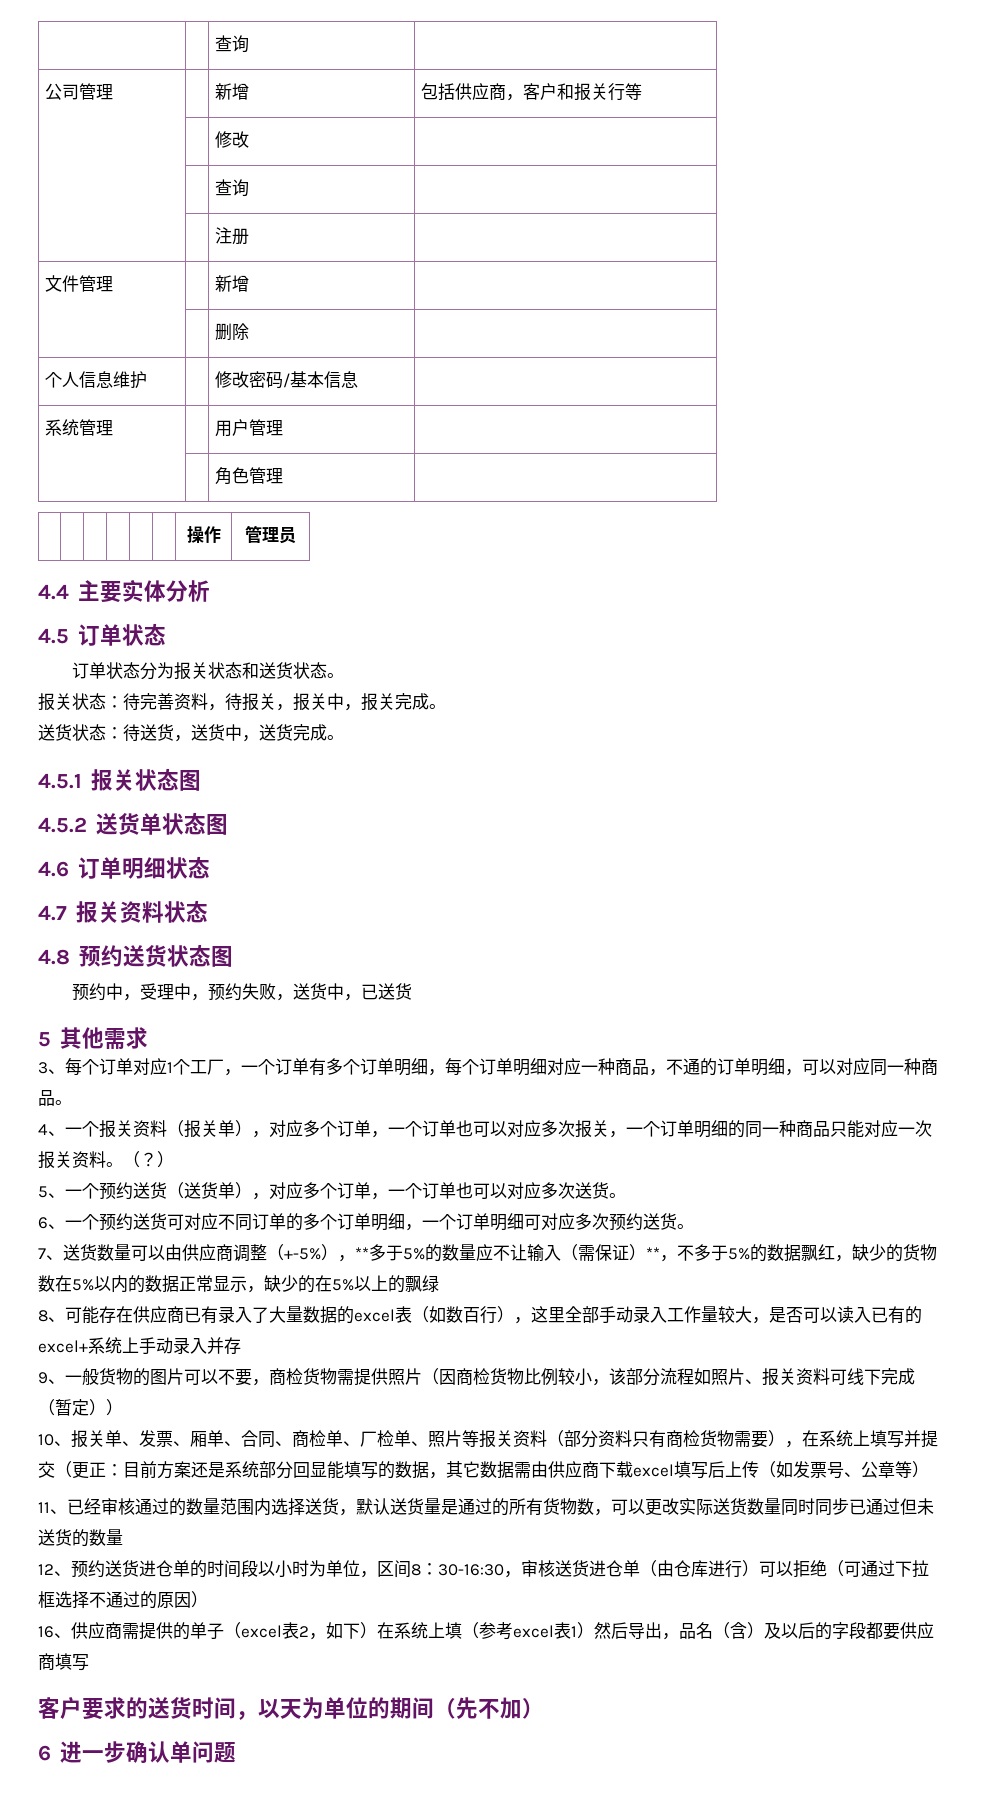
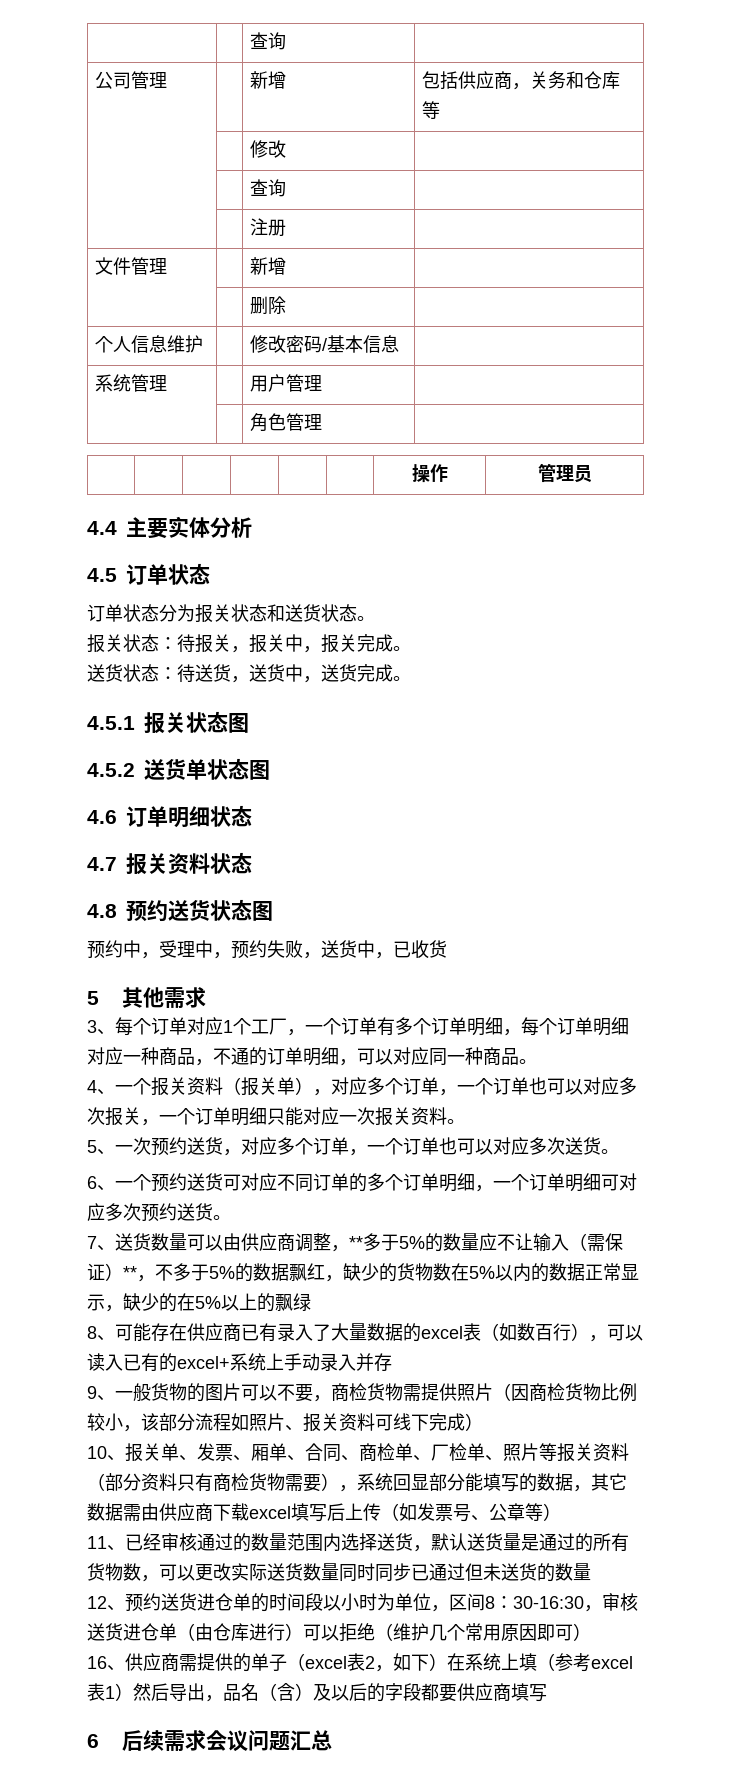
- 公司管理 | | 新增 | 包括供应商，客户和报关行等
+ 公司管理 | | 新增 | 包括供应商，关务和仓库等
- 报关状态：待完善资料，待报关，报关中，报关完成。
+ 报关状态：待报关，报关中，报关完成。
- 预约中，受理中，预约失败，送货中，已送货
+ 预约中，受理中，预约失败，送货中，已收货
- 4、一个报关资料（报关单），对应多个订单，一个订单也可以对应多次报关，一个订单明细的同一种商品只能对应一次报关资料。（？）
+ 4、一个报关资料（报关单），对应多个订单，一个订单也可以对应多次报关，一个订单明细只能对应一次报关资料。
- 5、一个预约送货（送货单），对应多个订单，一个订单也可以对应多次送货。
+ 5、一次预约送货，对应多个订单，一个订单也可以对应多次送货。
- 7、送货数量可以由供应商调整（+-5%），**多于5%的数量应不让输入（需保证）**，不多于5%的数据飘红，缺少的货物数在5%以内的数据正常显示，缺少的在5%以上的飘绿
+ 7、送货数量可以由供应商调整，**多于5%的数量应不让输入（需保证）**，不多于5%的数据飘红，缺少的货物数在5%以内的数据正常显示，缺少的在5%以上的飘绿
- 8、可能存在供应商已有录入了大量数据的excel表（如数百行），这里全部手动录入工作量较大，是否可以读入已有的excel+系统上手动录入并存
+ 8、可能存在供应商已有录入了大量数据的excel表（如数百行），可以读入已有的excel+系统上手动录入并存
- 9、一般货物的图片可以不要，商检货物需提供照片（因商检货物比例较小，该部分流程如照片、报关资料可线下完成（暂定））
+ 9、一般货物的图片可以不要，商检货物需提供照片（因商检货物比例较小，该部分流程如照片、报关资料可线下完成）
- 10、报关单、发票、厢单、合同、商检单、厂检单、照片等报关资料（部分资料只有商检货物需要），在系统上填写并提交（更正：目前方案还是系统部分回显能填写的数据，其它数据需由供应商下载excel填写后上传（如发票号、公章等）
+ 10、报关单、发票、厢单、合同、商检单、厂检单、照片等报关资料（部分资料只有商检货物需要），系统回显部分能填写的数据，其它数据需由供应商下载excel填写后上传（如发票号、公章等）
- 12、预约送货进仓单的时间段以小时为单位，区间8：30-16:30，审核送货进仓单（由仓库进行）可以拒绝（可通过下拉框选择不通过的原因）
+ 12、预约送货进仓单的时间段以小时为单位，区间8：30-16:30，审核送货进仓单（由仓库进行）可以拒绝（维护几个常用原因即可）
- 客户要求的送货时间，以天为单位的期间（先不加）
- 6进一步确认单问题
+ 6后续需求会议问题汇总

